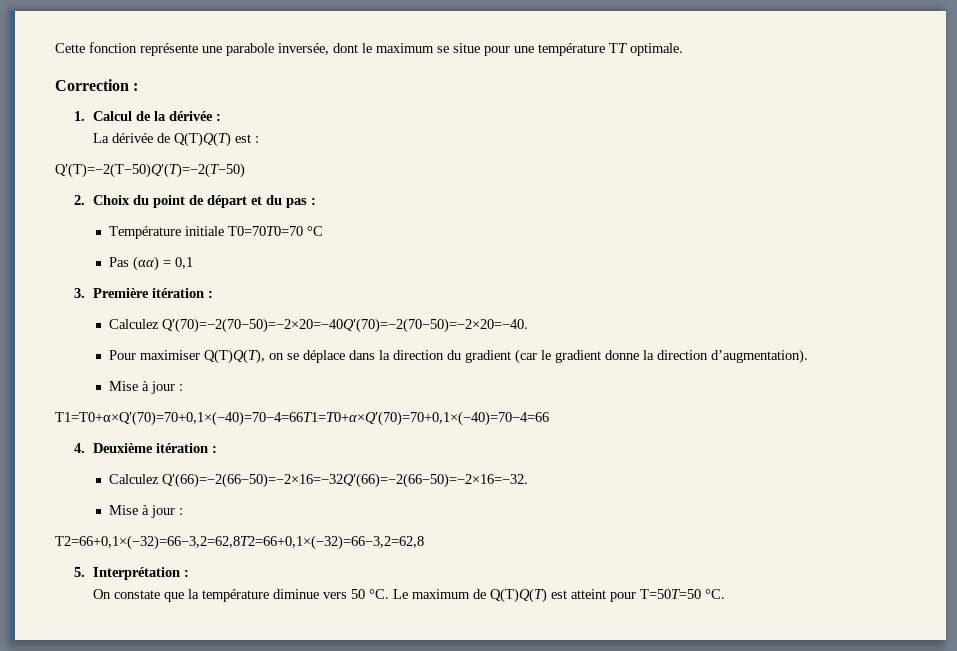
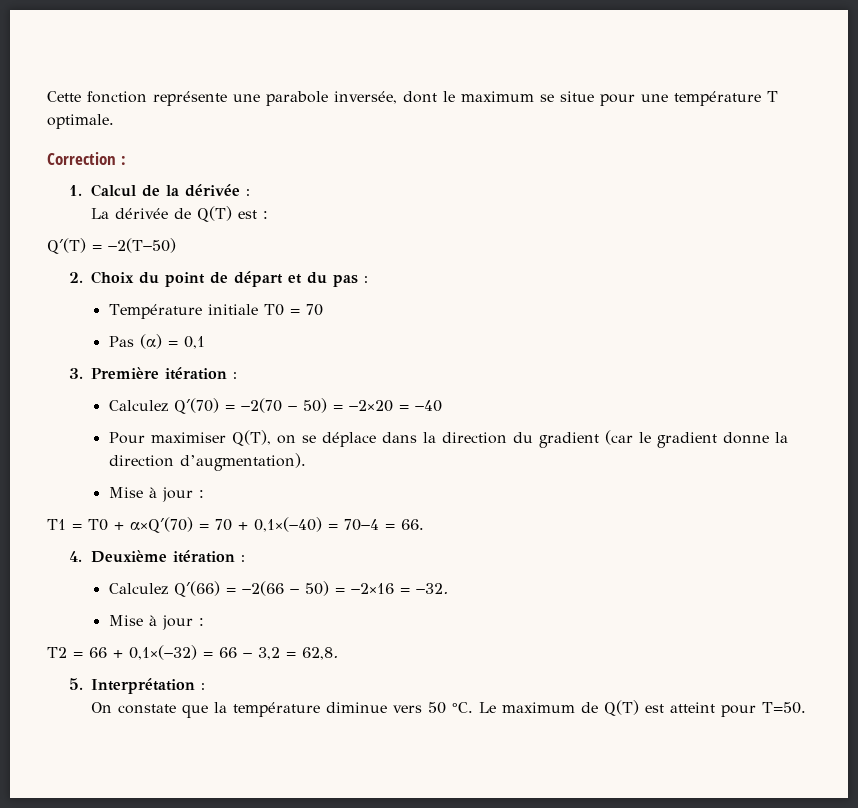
- Cette fonction représente une parabole inversée, dont le maximum se situe pour une température TT optimale.
+ Cette fonction représente une parabole inversée, dont le maximum se situe pour une température T optimale.
- La dérivée de Q(T)Q(T) est :
+ La dérivée de Q(T) est :
- Q′(T)=−2(T−50)Q′(T)=−2(T−50)
+ Q′(T) = −2(T−50)
- Température initiale T0=70T0=70 °C
+ Température initiale T0 = 70
- Pas (αα) = 0,1
+ Pas (α) = 0,1
- Calculez Q′(70)=−2(70−50)=−2×20=−40Q′(70)=−2(70−50)=−2×20=−40.
+ Calculez Q′(70) = −2(70 − 50) = −2×20 = −40
- Pour maximiser Q(T)Q(T), on se déplace dans la direction du gradient (car le gradient donne la direction d’augmentation).
+ Pour maximiser Q(T), on se déplace dans la direction du gradient (car le gradient donne la direction d’augmentation).
- T1=T0+α×Q′(70)=70+0,1×(−40)=70−4=66T1=T0+α×Q′(70)=70+0,1×(−40)=70−4=66
+ T1 = T0 + α×Q′(70) = 70 + 0,1×(−40) = 70−4 = 66.
- Calculez Q′(66)=−2(66−50)=−2×16=−32Q′(66)=−2(66−50)=−2×16=−32.
+ Calculez Q′(66) = −2(66 − 50) = −2×16 = −32.
  Mise à jour :
- T2=66+0,1×(−32)=66−3,2=62,8T2=66+0,1×(−32)=66−3,2=62,8
+ T2 = 66 + 0,1×(−32) = 66 − 3,2 = 62,8.
- Le maximum de Q(T)Q(T) est atteint pour T=50T=50 °C.
+ Le maximum de Q(T) est atteint pour T=50.

